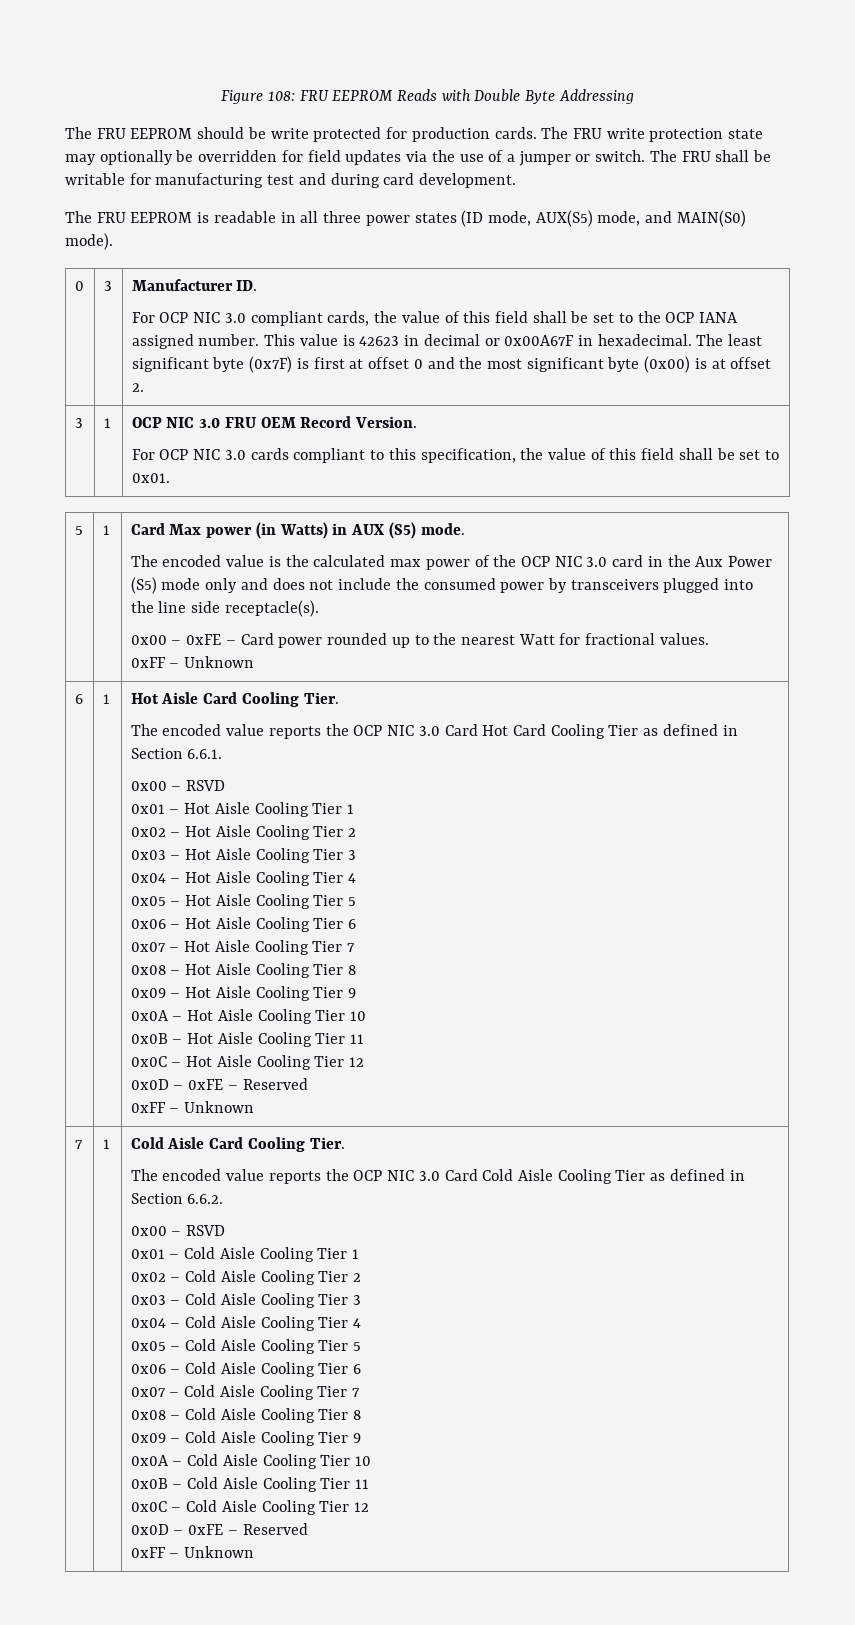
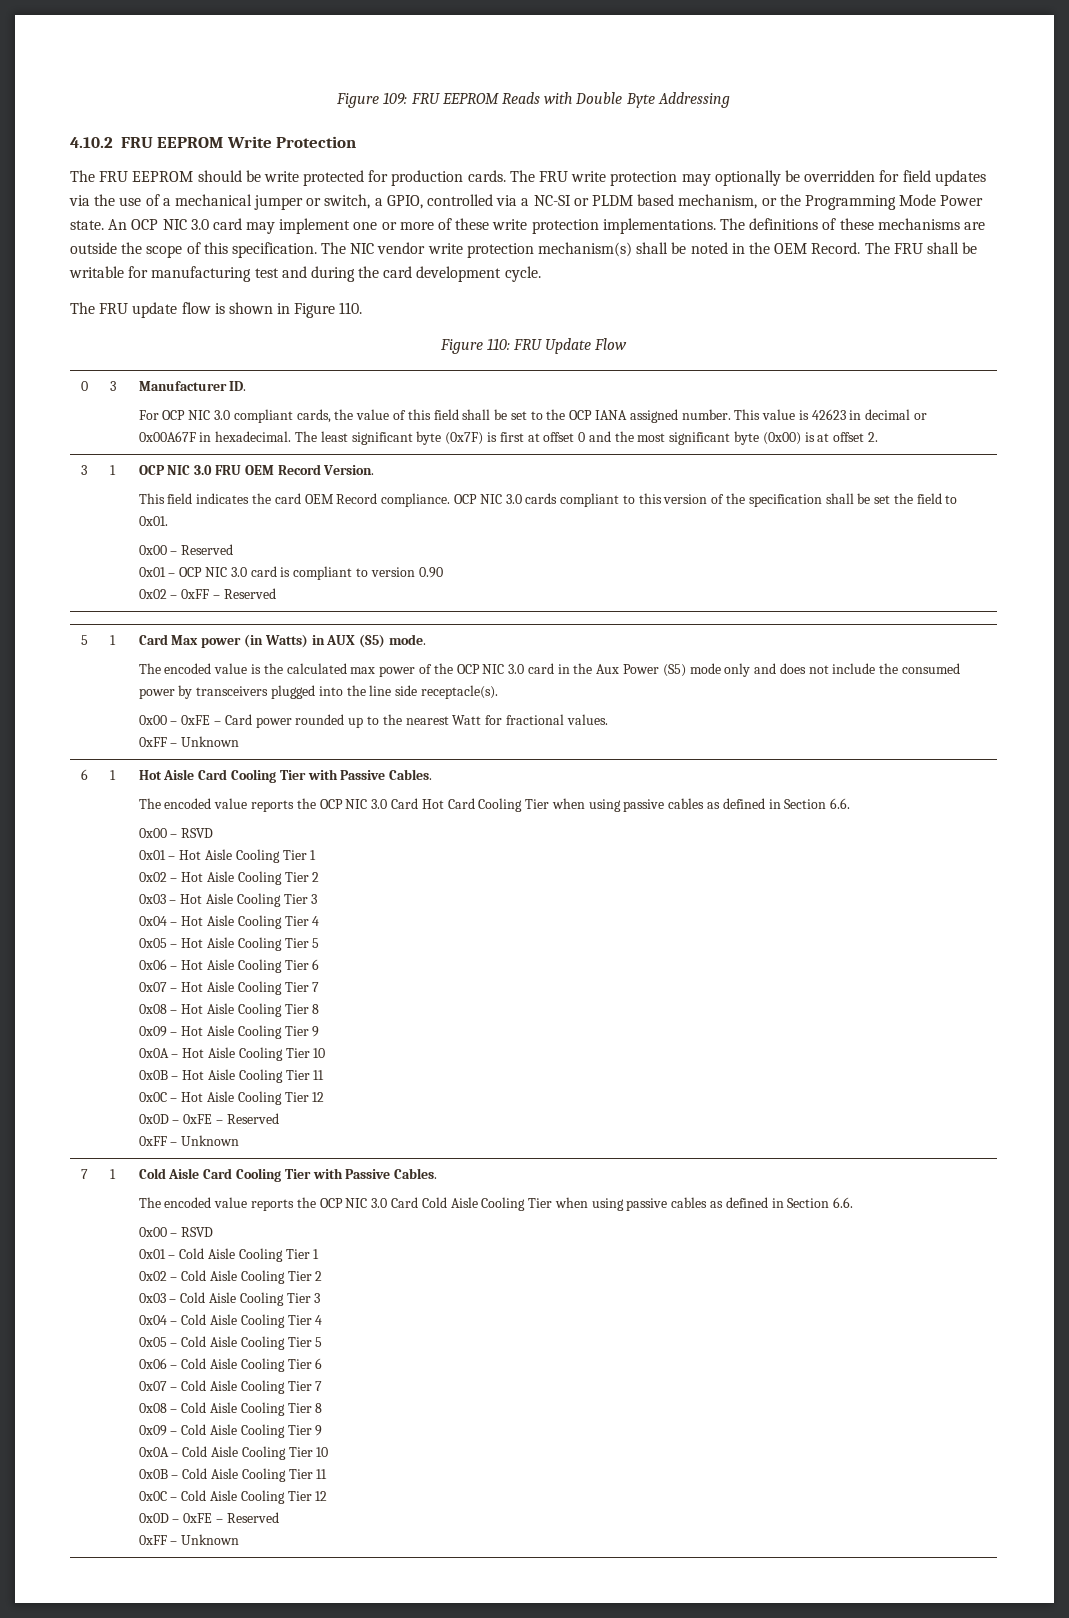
- Figure 108: FRU EEPROM Reads with Double Byte Addressing
+ Figure 109: FRU EEPROM Reads with Double Byte Addressing
+ 4.10.2 FRU EEPROM Write Protection
- The FRU write protection state may optionally be overridden for field updates via the use of a jumper or switch.
+ The FRU write protection may optionally be overridden for field updates via the use of a mechanical jumper or switch, a GPIO, controlled via a NC-SI or PLDM based mechanism, or the Programming Mode Power state. An OCP NIC 3.0 card may implement one or more of these write protection implementations. The definitions of these mechanisms are outside the scope of this specification. The NIC vendor write protection mechanism(s) shall be noted in the OEM Record.
- The FRU shall be writable for manufacturing test and during card development.
- The FRU EEPROM is readable in all three power states (ID mode, AUX(S5) mode, and MAIN(S0) mode).
+ The FRU shall be writable for manufacturing test and during the card development cycle.
+ The FRU update flow is shown in Figure 110.
+ Figure 110: FRU Update Flow
- For OCP NIC 3.0 cards compliant to this specification, the value of this field shall be set to 0x01.
+ This field indicates the card OEM Record compliance. OCP NIC 3.0 cards compliant to this version of the specification shall be set the field to 0x01.
+ 0x00 – Reserved
+ 0x01 – OCP NIC 3.0 card is compliant to version 0.90
+ 0x02 – 0xFF – Reserved
- Hot Aisle Card Cooling Tier.
+ Hot Aisle Card Cooling Tier with Passive Cables.
- The encoded value reports the OCP NIC 3.0 Card Hot Card Cooling Tier as defined in Section 6.6.1.
+ The encoded value reports the OCP NIC 3.0 Card Hot Card Cooling Tier when using passive cables as defined in Section 6.6.
- Cold Aisle Card Cooling Tier.
+ Cold Aisle Card Cooling Tier with Passive Cables.
- The encoded value reports the OCP NIC 3.0 Card Cold Aisle Cooling Tier as defined in Section 6.6.2.
+ The encoded value reports the OCP NIC 3.0 Card Cold Aisle Cooling Tier when using passive cables as defined in Section 6.6.

